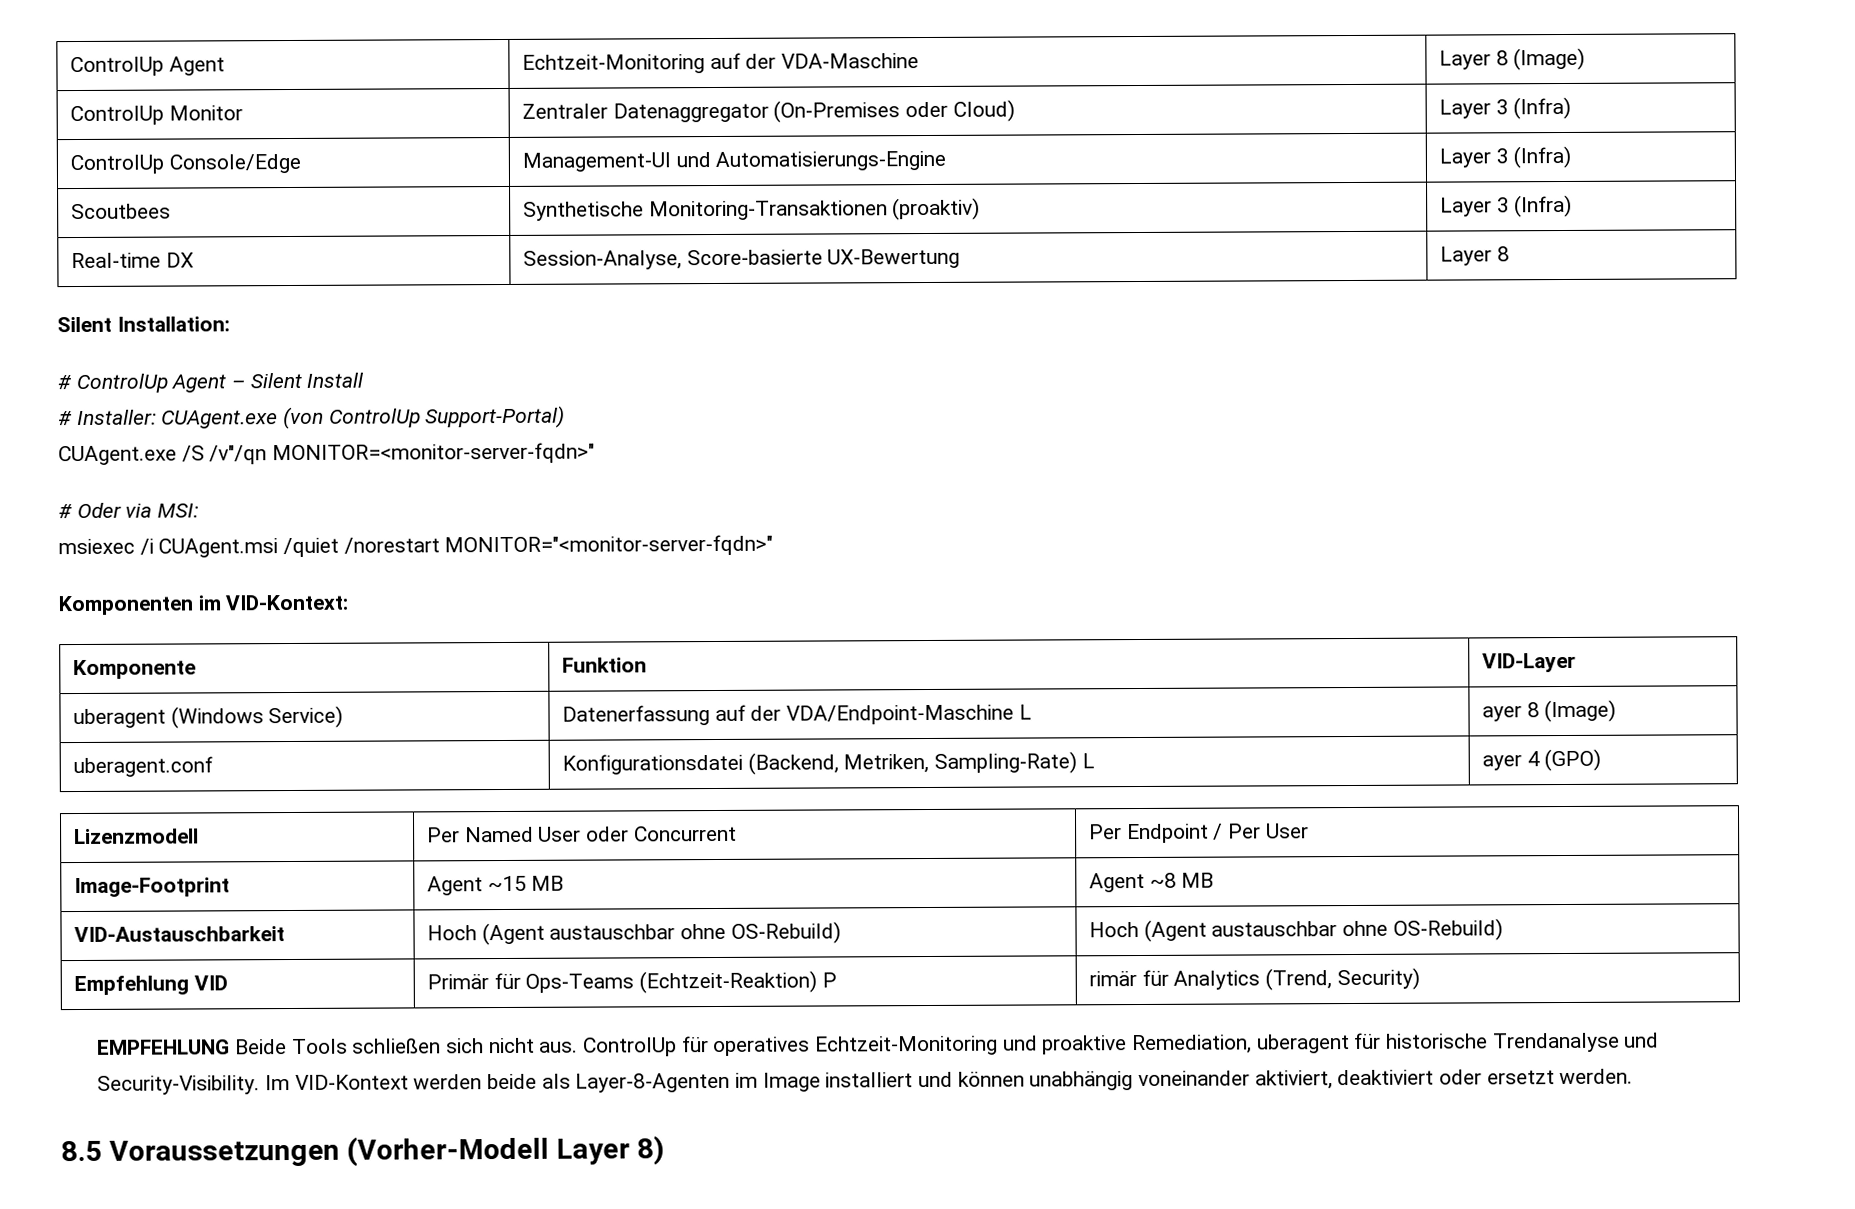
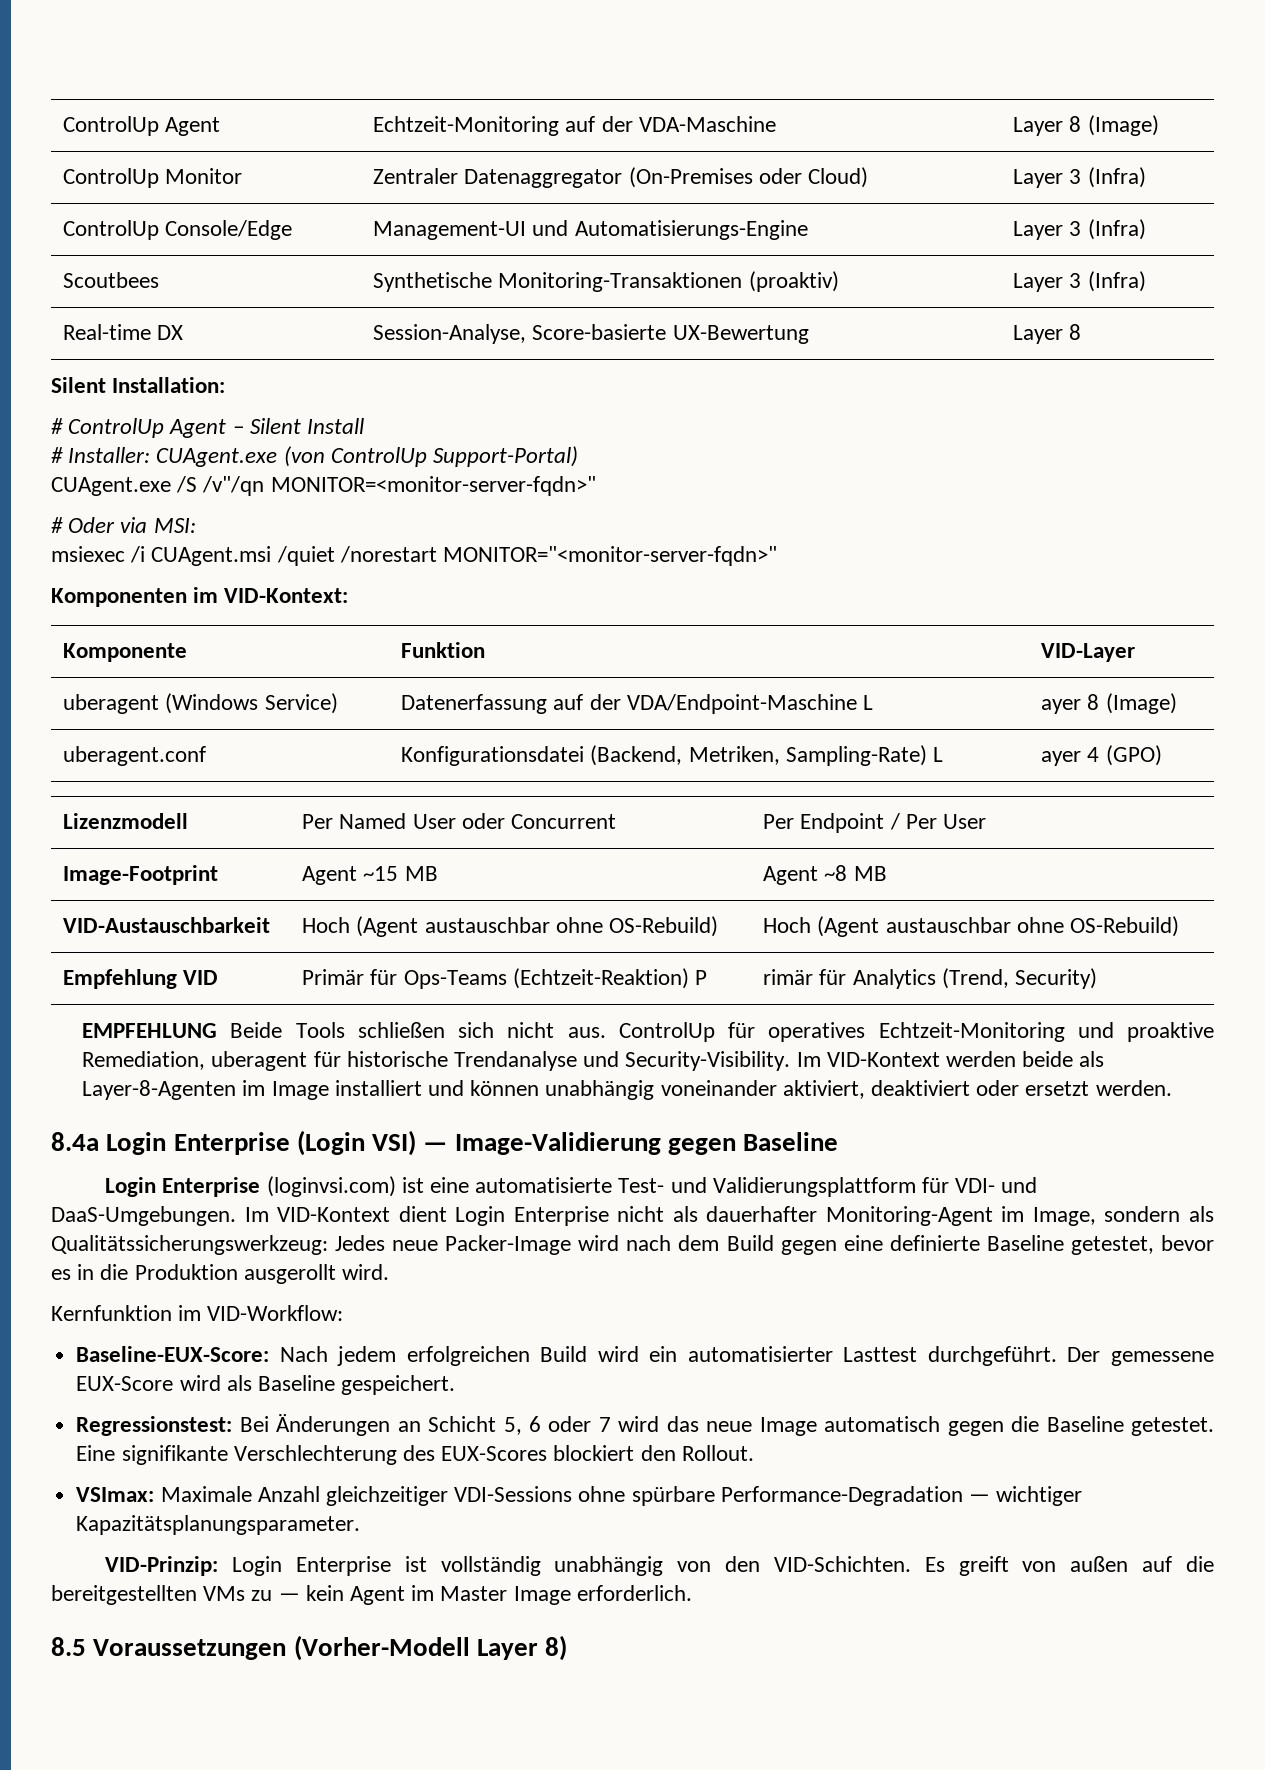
+ 8.4a Login Enterprise (Login VSI) — Image-Validierung gegen Baseline
+ Login Enterprise (loginvsi.com) ist eine automatisierte Test- und Validierungsplattform für VDI- und DaaS-Umgebungen. Im VID-Kontext dient Login Enterprise nicht als dauerhafter Monitoring-Agent im Image, sondern als Qualitätssicherungswerkzeug: Jedes neue Packer-Image wird nach dem Build gegen eine definierte Baseline getestet, bevor es in die Produktion ausgerollt wird.
+ Kernfunktion im VID-Workflow:
+ Baseline-EUX-Score: Nach jedem erfolgreichen Build wird ein automatisierter Lasttest durchgeführt. Der gemessene EUX-Score wird als Baseline gespeichert.
+ Regressionstest: Bei Änderungen an Schicht 5, 6 oder 7 wird das neue Image automatisch gegen die Baseline getestet. Eine signifikante Verschlechterung des EUX-Scores blockiert den Rollout.
+ VSImax: Maximale Anzahl gleichzeitiger VDI-Sessions ohne spürbare Performance-Degradation — wichtiger Kapazitätsplanungsparameter.
+ VID-Prinzip: Login Enterprise ist vollständig unabhängig von den VID-Schichten. Es greift von außen auf die bereitgestellten VMs zu — kein Agent im Master Image erforderlich.

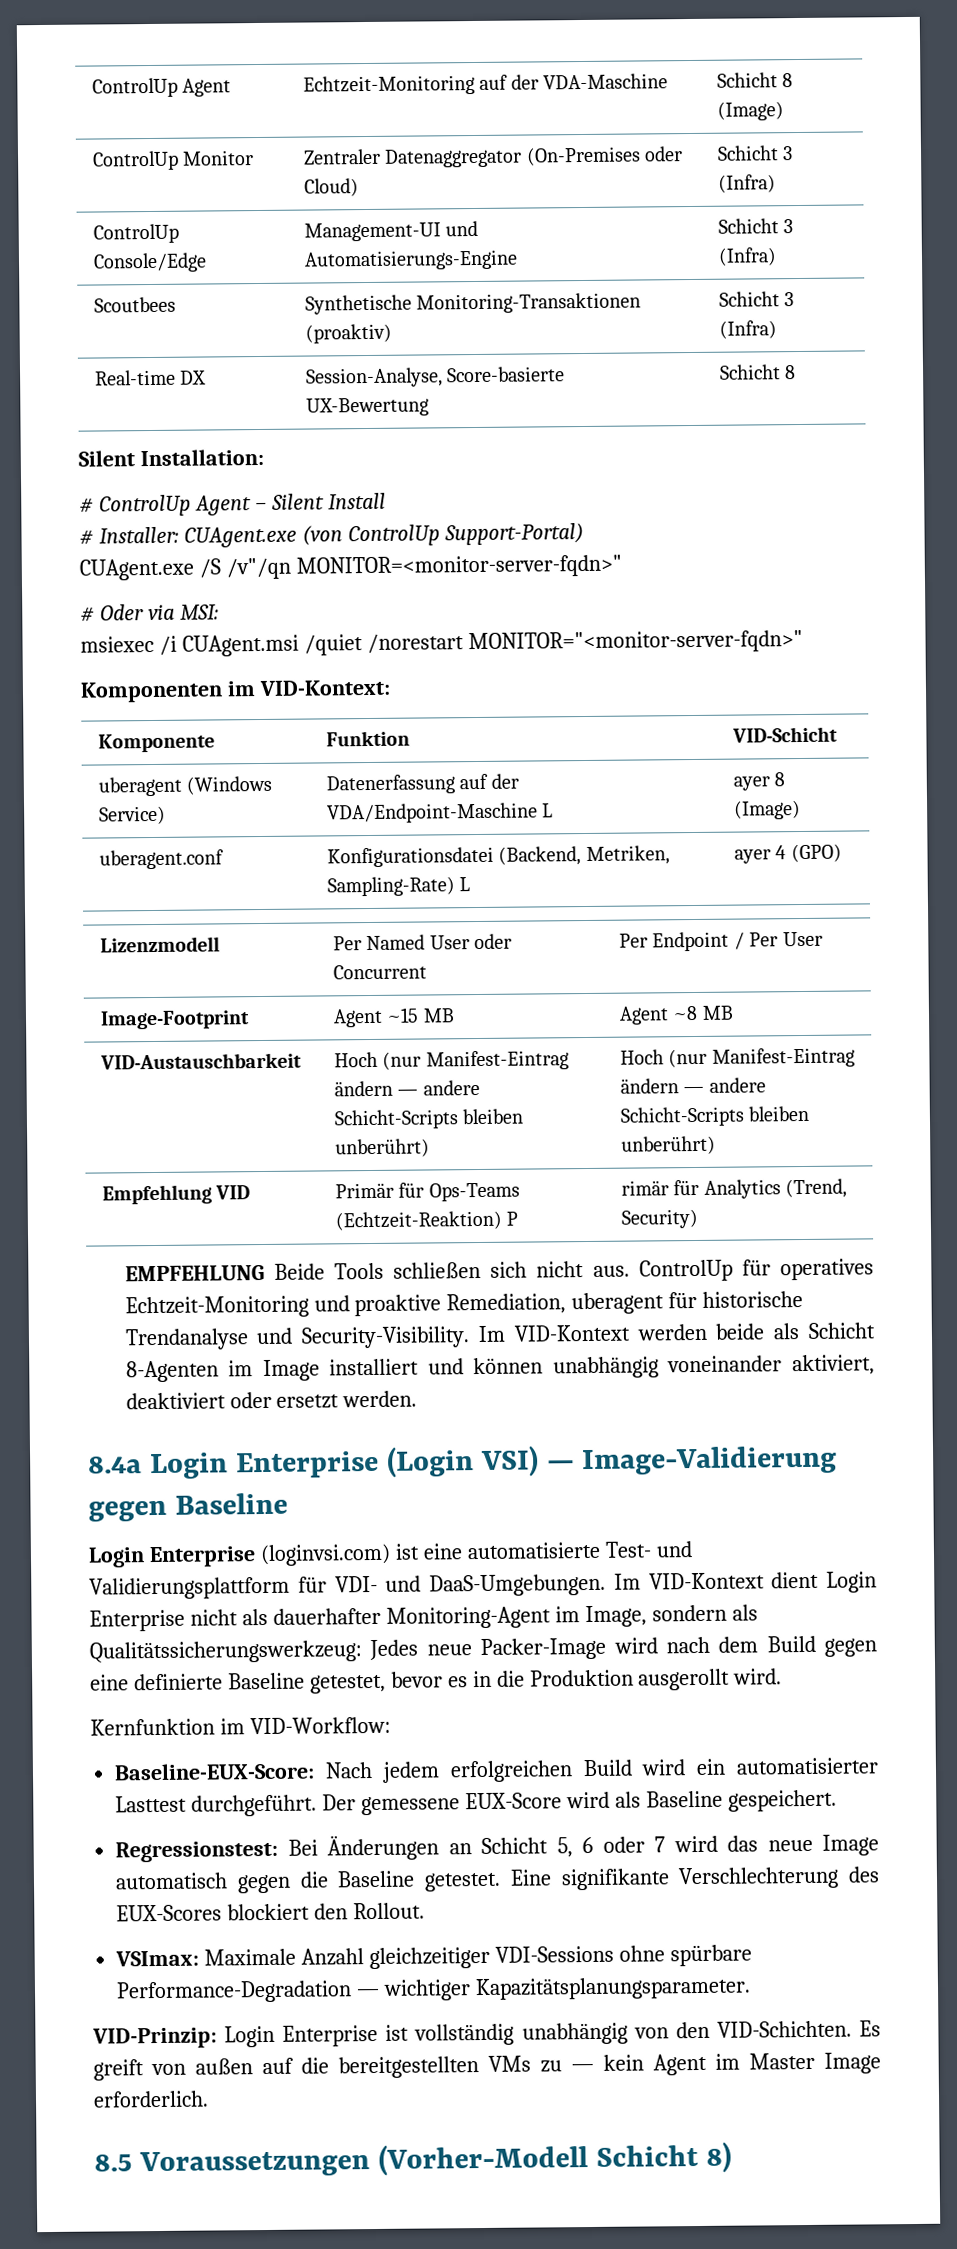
- ControlUp Agent | Echtzeit-Monitoring auf der VDA-Maschine | Layer 8 (Image)
+ ControlUp Agent | Echtzeit-Monitoring auf der VDA-Maschine | Schicht 8 (Image)
- ControlUp Monitor | Zentraler Datenaggregator (On-Premises oder Cloud) | Layer 3 (Infra)
+ ControlUp Monitor | Zentraler Datenaggregator (On-Premises oder Cloud) | Schicht 3 (Infra)
- ControlUp Console/Edge | Management-UI und Automatisierungs-Engine | Layer 3 (Infra)
+ ControlUp Console/Edge | Management-UI und Automatisierungs-Engine | Schicht 3 (Infra)
- Scoutbees | Synthetische Monitoring-Transaktionen (proaktiv) | Layer 3 (Infra)
+ Scoutbees | Synthetische Monitoring-Transaktionen (proaktiv) | Schicht 3 (Infra)
- Real-time DX | Session-Analyse, Score-basierte UX-Bewertung | Layer 8
+ Real-time DX | Session-Analyse, Score-basierte UX-Bewertung | Schicht 8
- Komponente | Funktion | VID-Layer
+ Komponente | Funktion | VID-Schicht
- VID-Austauschbarkeit | Hoch (Agent austauschbar ohne OS-Rebuild) | Hoch (Agent austauschbar ohne OS-Rebuild)
+ VID-Austauschbarkeit | Hoch (nur Manifest-Eintrag ändern — andere Schicht-Scripts bleiben unberührt) | Hoch (nur Manifest-Eintrag ändern — andere Schicht-Scripts bleiben unberührt)
- Im VID-Kontext werden beide als Layer-8-Agenten im Image installiert und können unabhängig voneinander aktiviert, deaktiviert oder ersetzt werden.
+ Im VID-Kontext werden beide als Schicht 8-Agenten im Image installiert und können unabhängig voneinander aktiviert, deaktiviert oder ersetzt werden.
- 8.5 Voraussetzungen (Vorher-Modell Layer 8)
+ 8.5 Voraussetzungen (Vorher-Modell Schicht 8)

